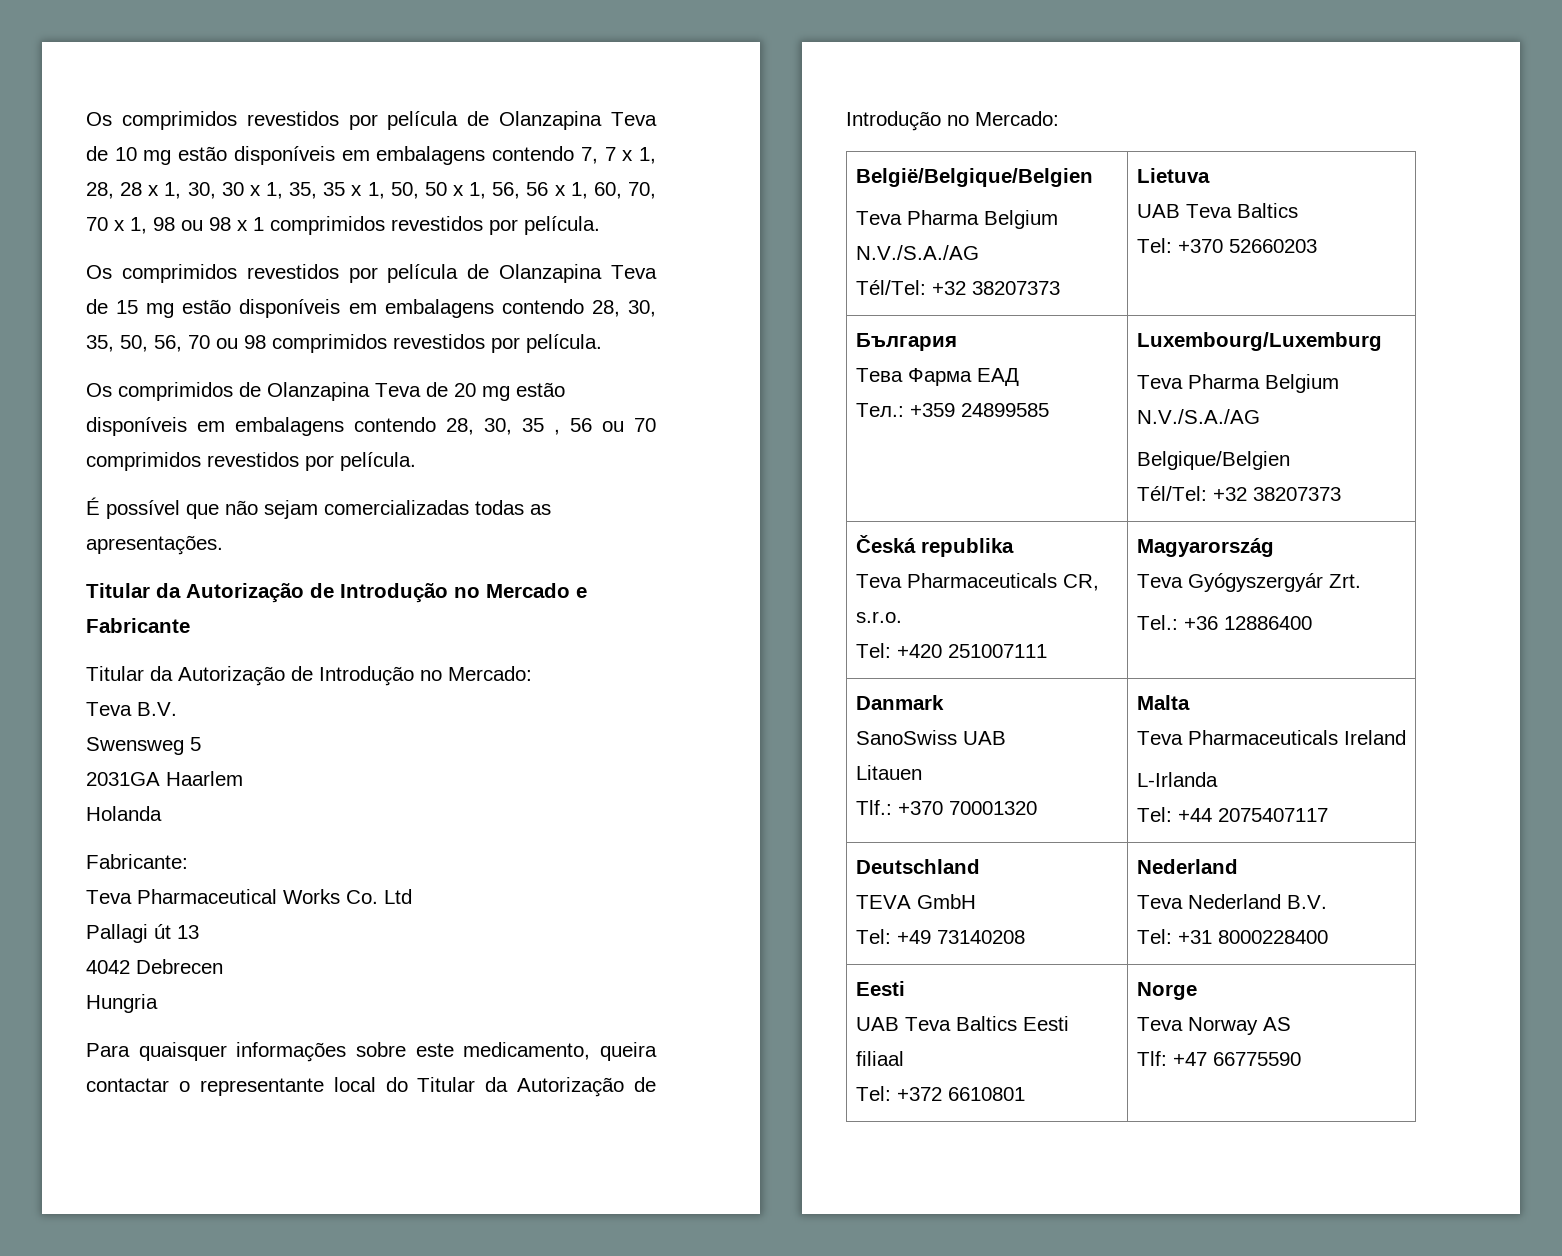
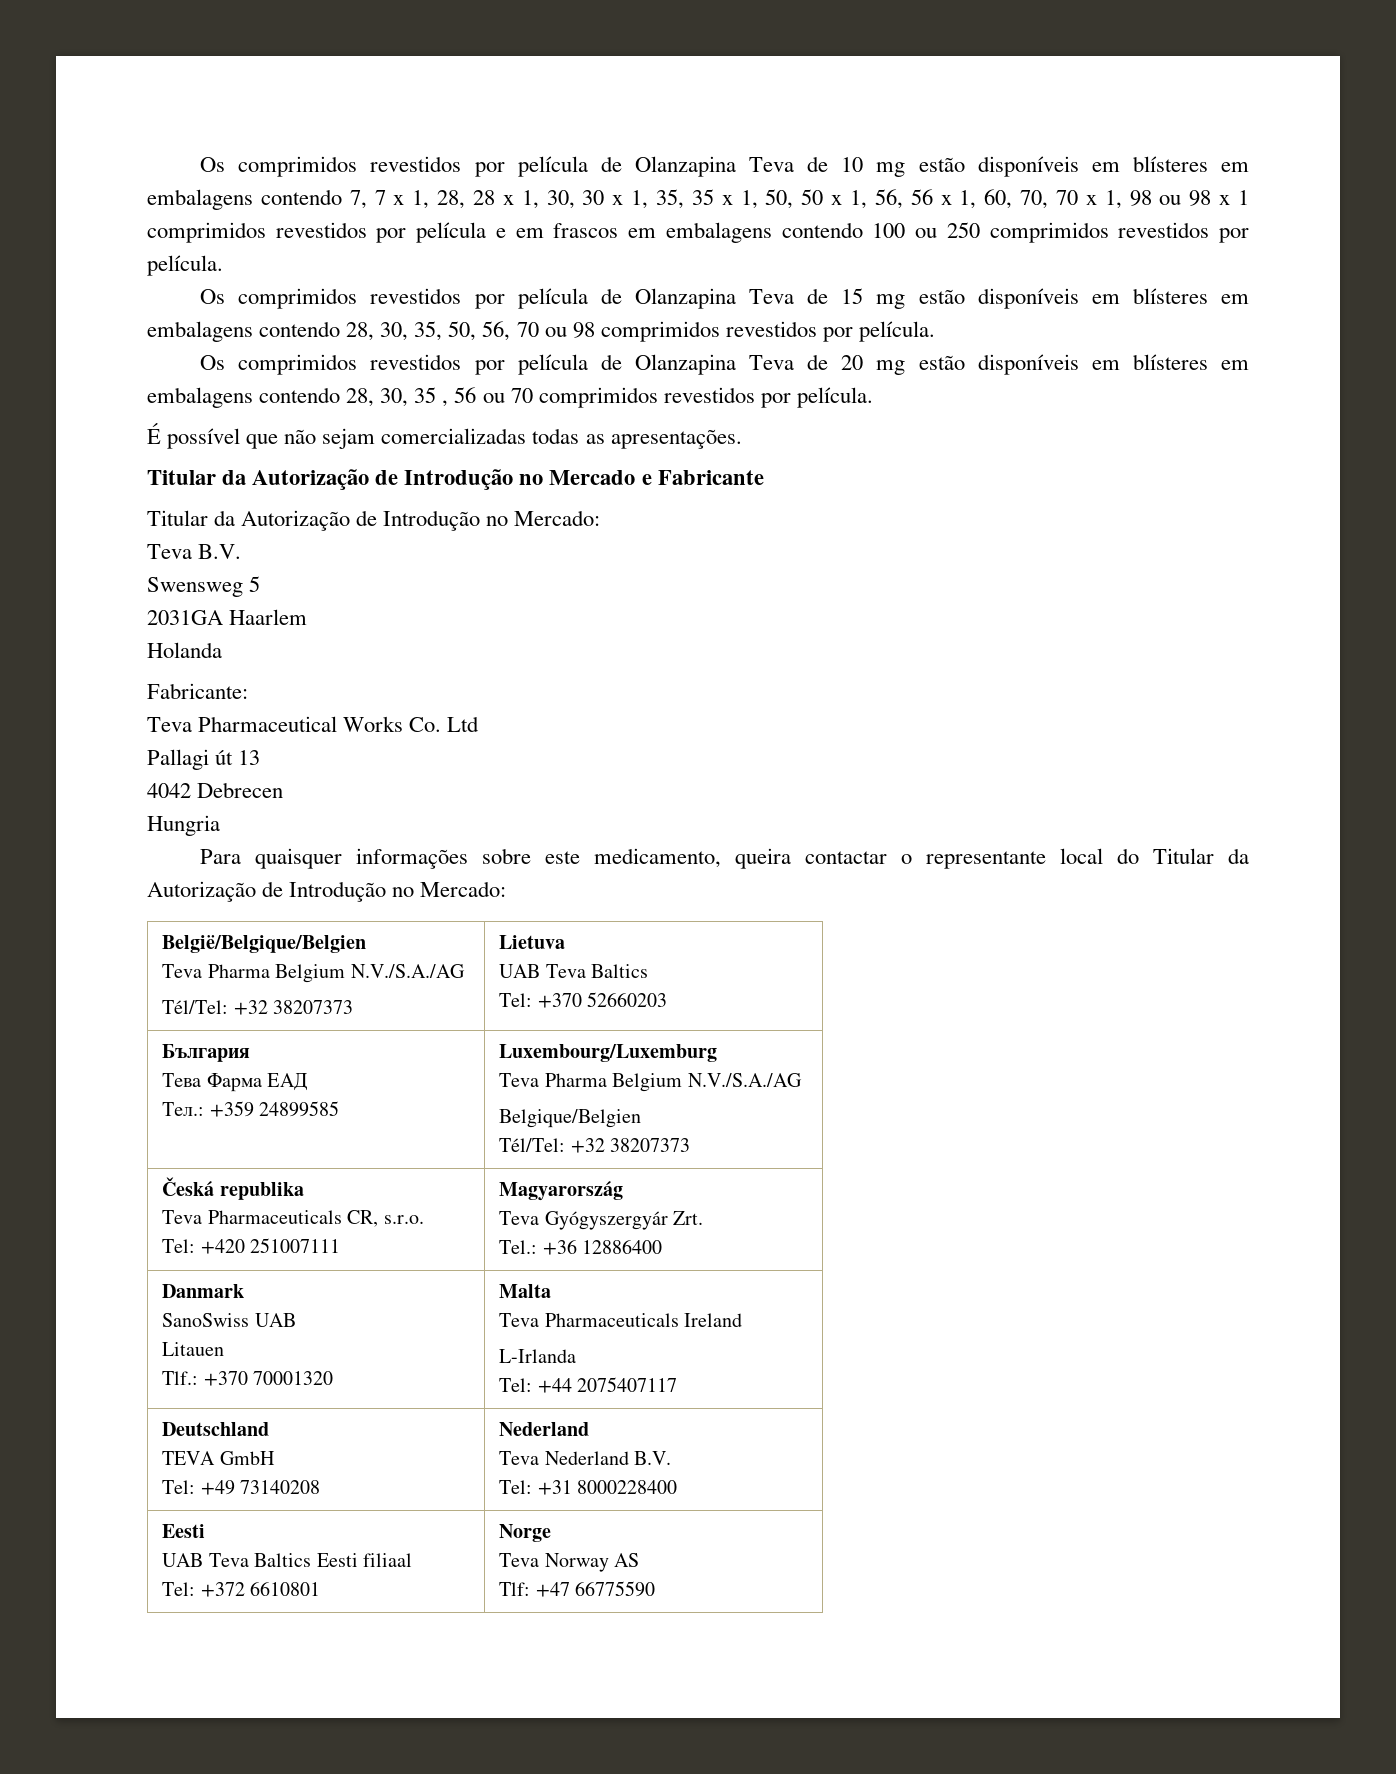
- Os comprimidos revestidos por película de Olanzapina Teva de 10 mg estão disponíveis em embalagens contendo 7, 7 x 1, 28, 28 x 1, 30, 30 x 1, 35, 35 x 1, 50, 50 x 1, 56, 56 x 1, 60, 70, 70 x 1, 98 ou 98 x 1 comprimidos revestidos por película.
+ Os comprimidos revestidos por película de Olanzapina Teva de 10 mg estão disponíveis em blísteres em embalagens contendo 7, 7 x 1, 28, 28 x 1, 30, 30 x 1, 35, 35 x 1, 50, 50 x 1, 56, 56 x 1, 60, 70, 70 x 1, 98 ou 98 x 1 comprimidos revestidos por película e em frascos em embalagens contendo 100 ou 250 comprimidos revestidos por película.
- Os comprimidos revestidos por película de Olanzapina Teva de 15 mg estão disponíveis em embalagens contendo 28, 30, 35, 50, 56, 70 ou 98 comprimidos revestidos por película.
+ Os comprimidos revestidos por película de Olanzapina Teva de 15 mg estão disponíveis em blísteres em embalagens contendo 28, 30, 35, 50, 56, 70 ou 98 comprimidos revestidos por película.
- Os comprimidos de Olanzapina Teva de 20 mg estão disponíveis em embalagens contendo 28, 30, 35 , 56 ou 70 comprimidos revestidos por película.
+ Os comprimidos revestidos por película de Olanzapina Teva de 20 mg estão disponíveis em blísteres em embalagens contendo 28, 30, 35 , 56 ou 70 comprimidos revestidos por película.

